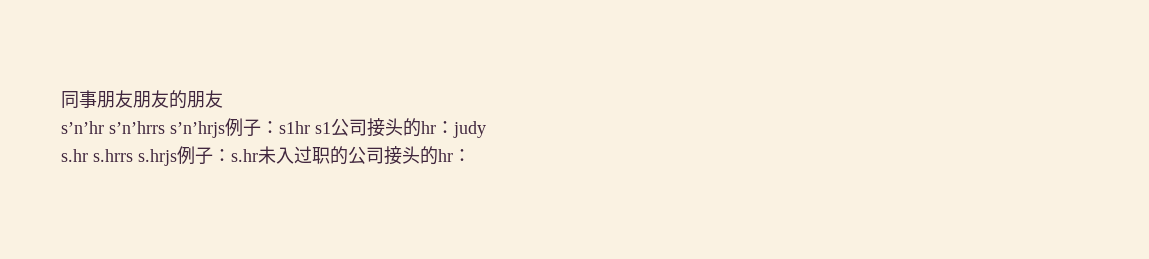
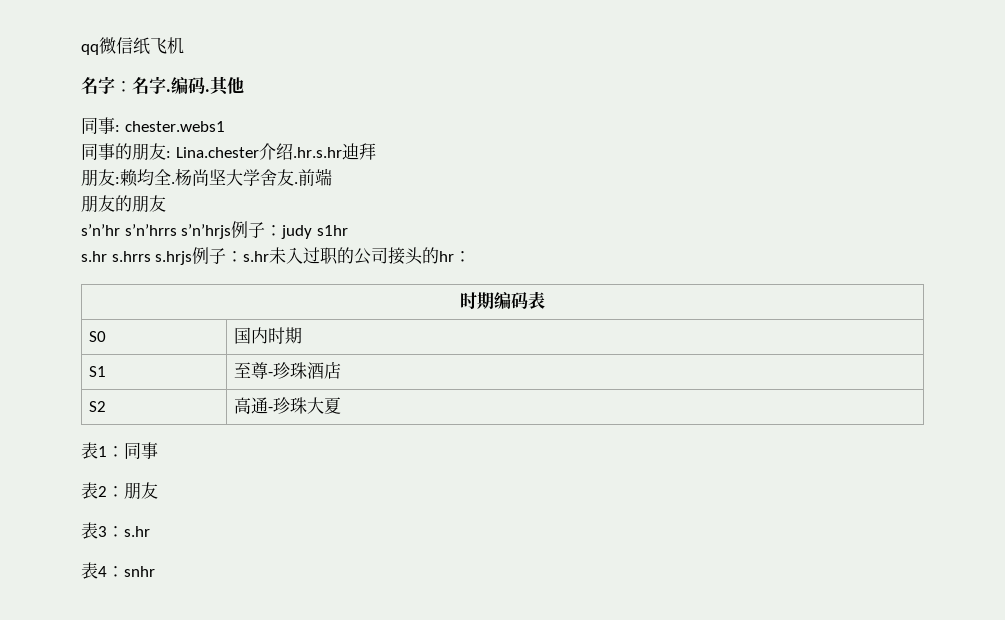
- 同事朋友朋友的朋友
+ qq微信纸飞机
+ 名字：名字.编码.其他
+ 同事: chester.webs1
+ 同事的朋友: Lina.chester介绍.hr.s.hr迪拜
+ 朋友:赖均全.杨尚坚大学舍友.前端
+ 朋友的朋友
- s’n’hr s’n’hrrs s’n’hrjs例子：s1hr s1公司接头的hr：judy
+ s’n’hr s’n’hrrs s’n’hrjs例子：judy s1hr
+ 时期编码表
+ S0 | 国内时期
+ S1 | 至尊-珍珠酒店
+ S2 | 高通-珍珠大夏
+ 表1：同事
+ 表2：朋友
+ 表3：s.hr
+ 表4：snhr

